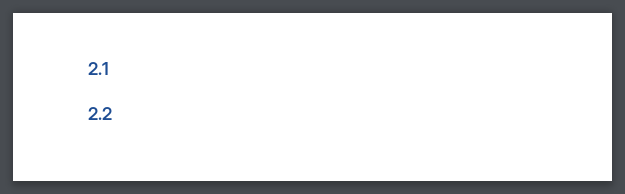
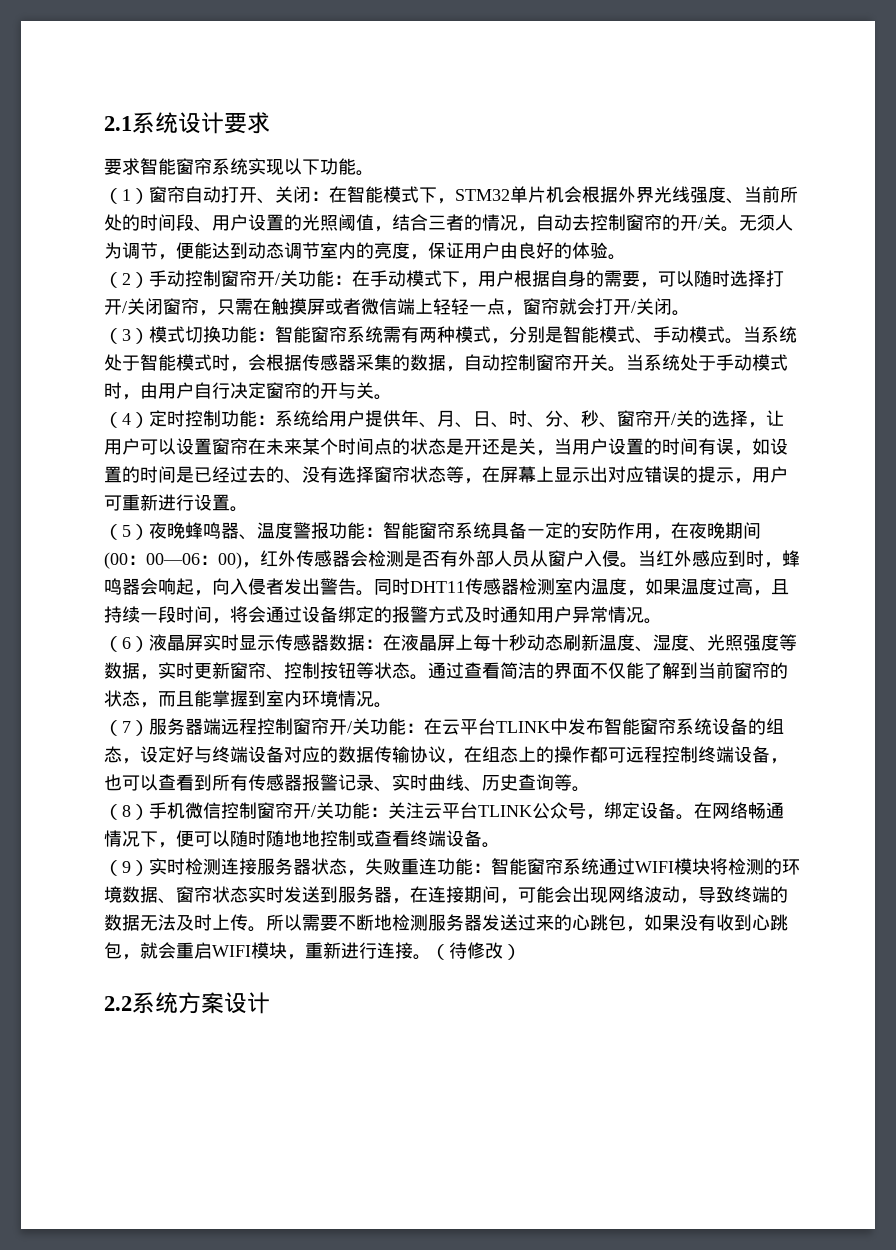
- 2.1
- 2.2
+ 2.1系统设计要求
+ 要求智能窗帘系统实现以下功能。
+ （1）窗帘自动打开、关闭：在智能模式下，STM32单片机会根据外界光线强度、当前所处的时间段、用户设置的光照阈值，结合三者的情况，自动去控制窗帘的开/关。无须人为调节，便能达到动态调节室内的亮度，保证用户由良好的体验。
+ （2）手动控制窗帘开/关功能：在手动模式下，用户根据自身的需要，可以随时选择打开/关闭窗帘，只需在触摸屏或者微信端上轻轻一点，窗帘就会打开/关闭。
+ （3）模式切换功能：智能窗帘系统需有两种模式，分别是智能模式、手动模式。当系统处于智能模式时，会根据传感器采集的数据，自动控制窗帘开关。当系统处于手动模式时，由用户自行决定窗帘的开与关。
+ （4）定时控制功能：系统给用户提供年、月、日、时、分、秒、窗帘开/关的选择，让用户可以设置窗帘在未来某个时间点的状态是开还是关，当用户设置的时间有误，如设置的时间是已经过去的、没有选择窗帘状态等，在屏幕上显示出对应错误的提示，用户可重新进行设置。
+ （5）夜晚蜂鸣器、温度警报功能：智能窗帘系统具备一定的安防作用，在夜晚期间(00：00—06：00)，红外传感器会检测是否有外部人员从窗户入侵。当红外感应到时，蜂鸣器会响起，向入侵者发出警告。同时DHT11传感器检测室内温度，如果温度过高，且持续一段时间，将会通过设备绑定的报警方式及时通知用户异常情况。
+ （6）液晶屏实时显示传感器数据：在液晶屏上每十秒动态刷新温度、湿度、光照强度等数据，实时更新窗帘、控制按钮等状态。通过查看简洁的界面不仅能了解到当前窗帘的状态，而且能掌握到室内环境情况。
+ （7）服务器端远程控制窗帘开/关功能：在云平台TLINK中发布智能窗帘系统设备的组态，设定好与终端设备对应的数据传输协议，在组态上的操作都可远程控制终端设备，也可以查看到所有传感器报警记录、实时曲线、历史查询等。
+ （8）手机微信控制窗帘开/关功能：关注云平台TLINK公众号，绑定设备。在网络畅通情况下，便可以随时随地地控制或查看终端设备。
+ （9）实时检测连接服务器状态，失败重连功能：智能窗帘系统通过WIFI模块将检测的环境数据、窗帘状态实时发送到服务器，在连接期间，可能会出现网络波动，导致终端的数据无法及时上传。所以需要不断地检测服务器发送过来的心跳包，如果没有收到心跳包，就会重启WIFI模块，重新进行连接。（待修改）
+ 2.2系统方案设计

